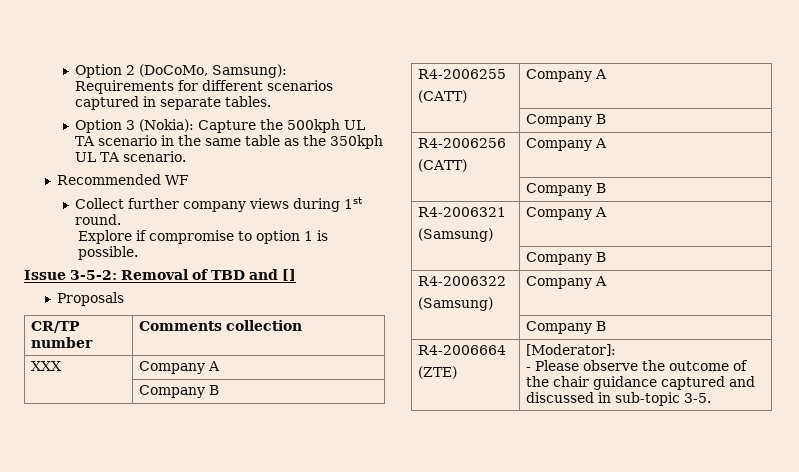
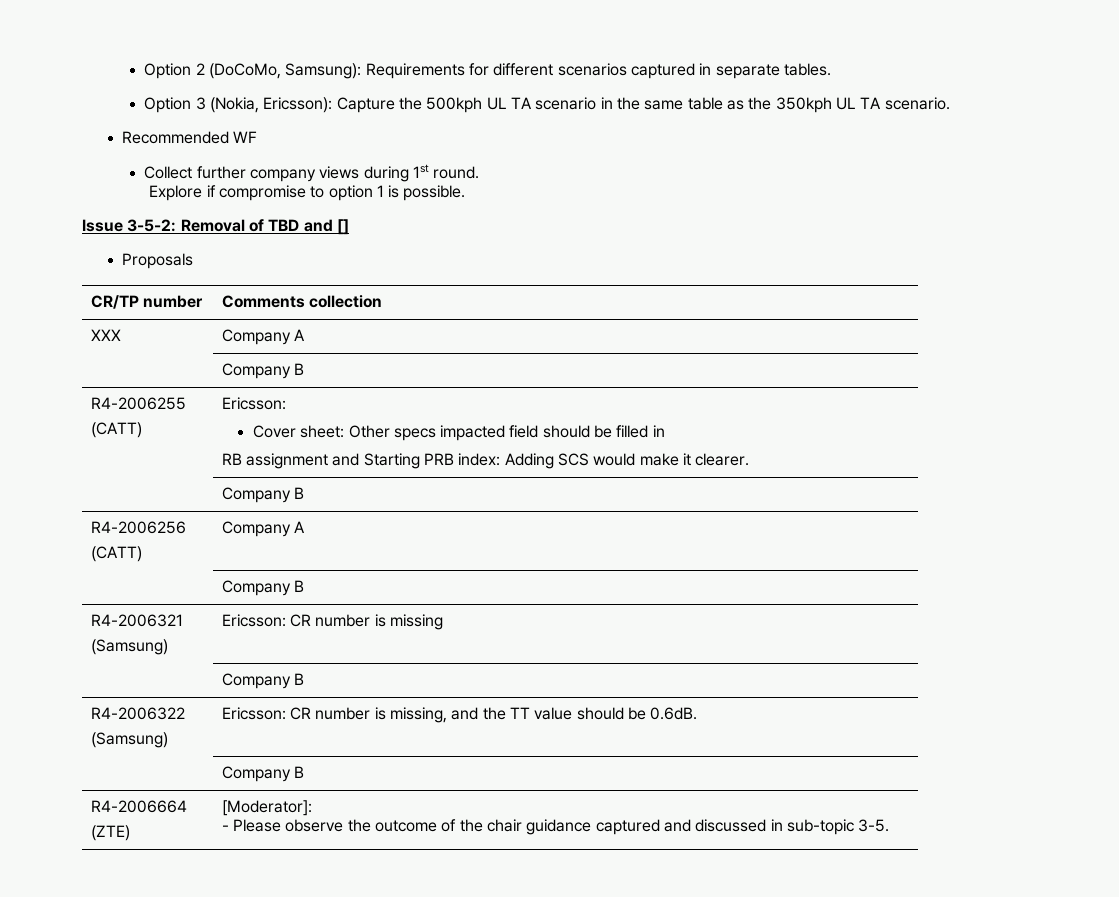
- Option 3 (Nokia): Capture the 500kph UL TA scenario in the same table as the 350kph UL TA scenario.
+ Option 3 (Nokia, Ericsson): Capture the 500kph UL TA scenario in the same table as the 350kph UL TA scenario.
  R4-2006255
- (CATT) | Company A
+ (CATT) | Ericsson:
+ Cover sheet: Other specs impacted field should be filled in
+ RB assignment and Starting PRB index: Adding SCS would make it clearer.
  R4-2006321
- (Samsung) | Company A
+ (Samsung) | Ericsson: CR number is missing
  R4-2006322
- (Samsung) | Company A
+ (Samsung) | Ericsson: CR number is missing, and the TT value should be 0.6dB.

